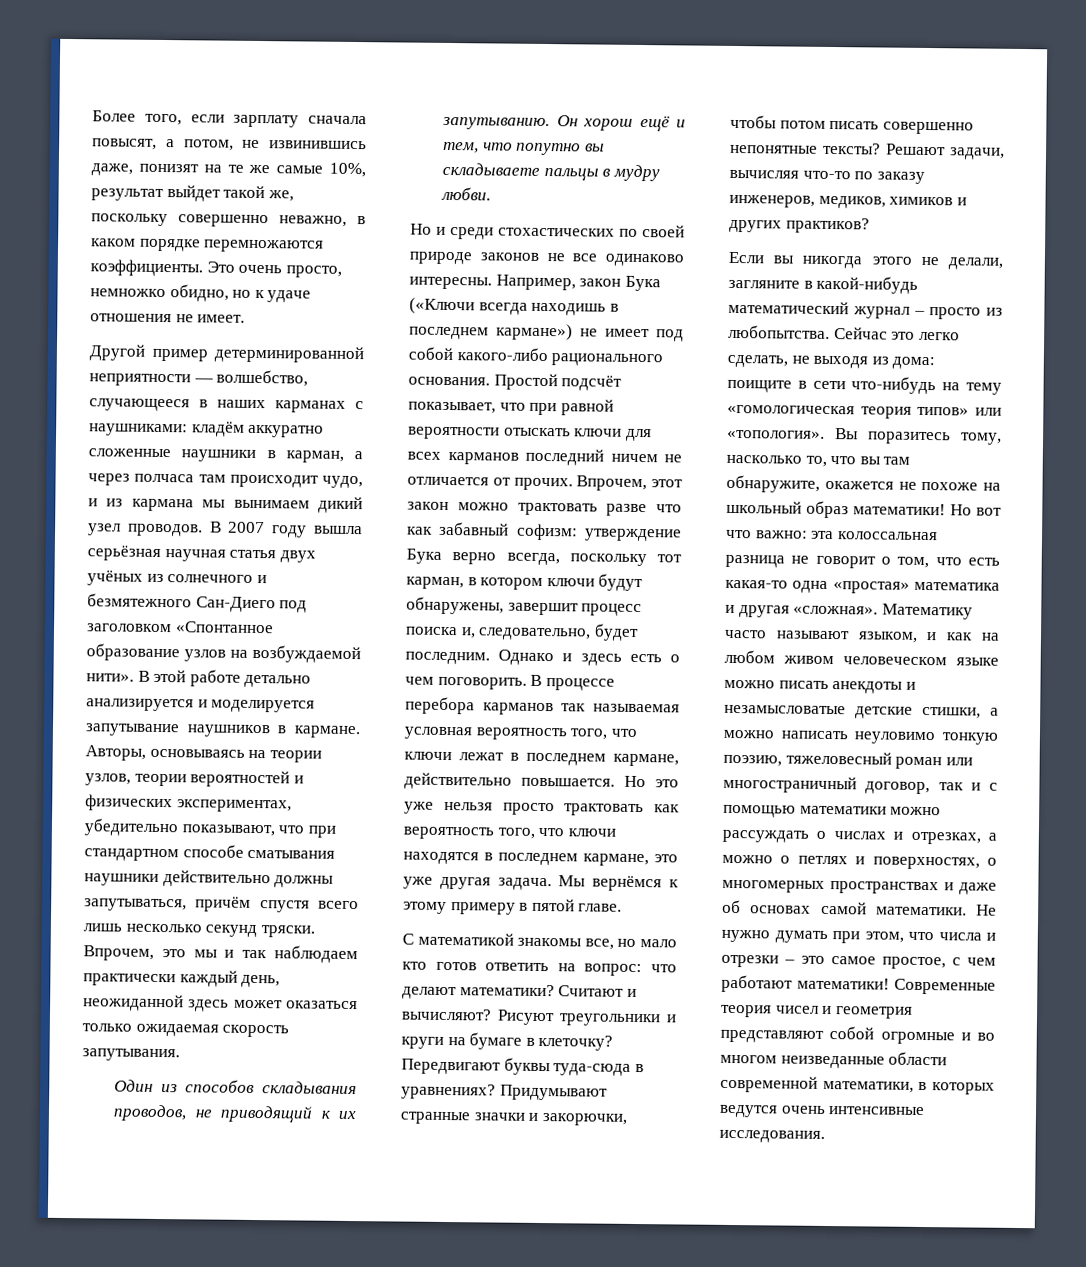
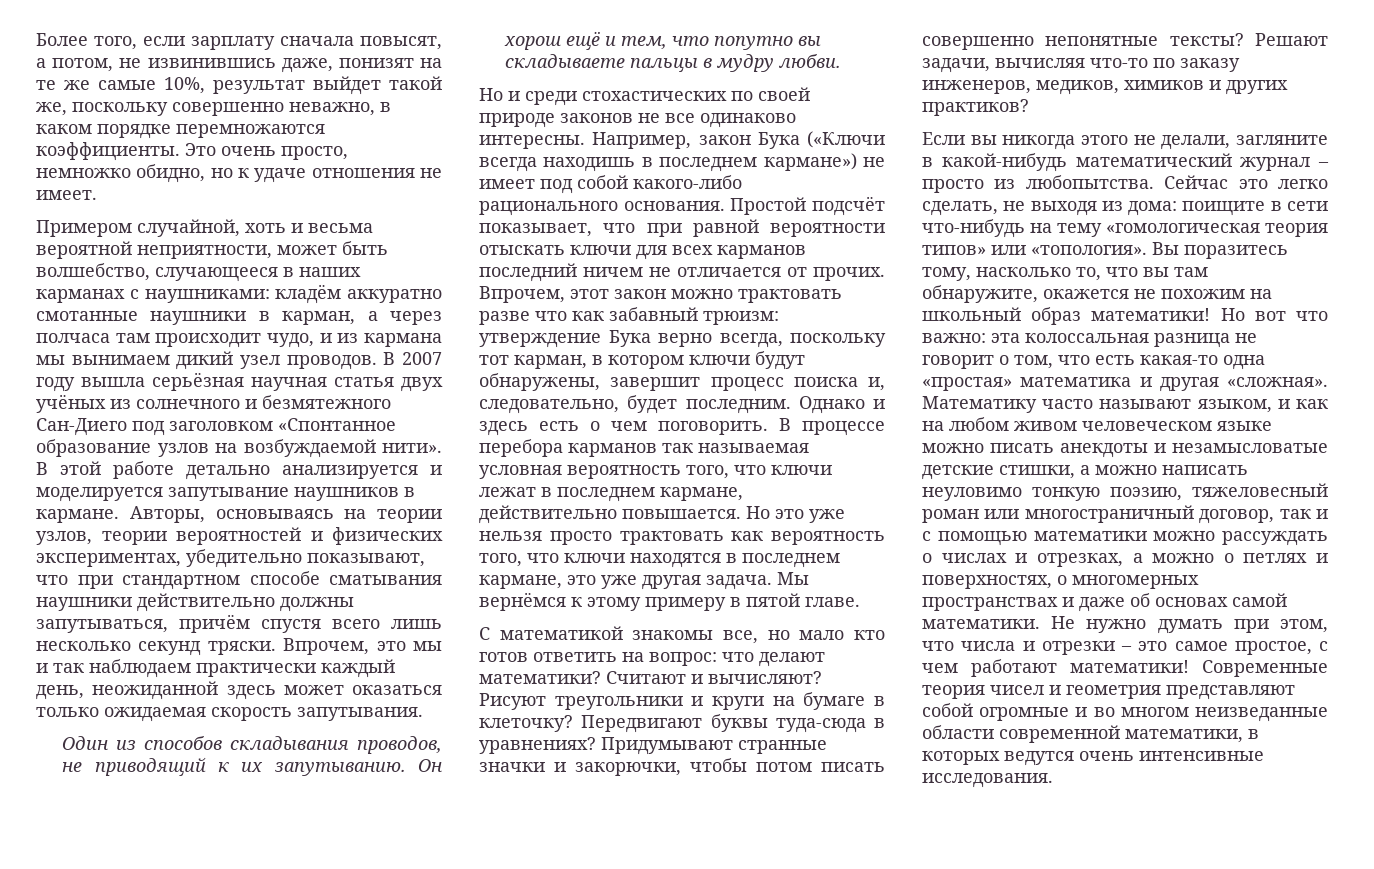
- Другой пример детерминированной неприятности — волшебство, случающееся в наших карманах с наушниками: кладём аккуратно сложенные наушники в карман, а через полчаса там происходит чудо, и из кармана мы вынимаем дикий узел проводов.
+ Примером случайной, хоть и весьма вероятной неприятности, может быть волшебство, случающееся в наших карманах с наушниками: кладём аккуратно смотанные наушники в карман, а через полчаса там происходит чудо, и из кармана мы вынимаем дикий узел проводов.
- Впрочем, этот закон можно трактовать разве что как забавный софизм: утверждение Бука верно всегда, поскольку тот карман, в котором ключи будут обнаружены, завершит процесс поиска и, следовательно, будет последним.
+ Впрочем, этот закон можно трактовать разве что как забавный трюизм: утверждение Бука верно всегда, поскольку тот карман, в котором ключи будут обнаружены, завершит процесс поиска и, следовательно, будет последним.
- Вы поразитесь тому, насколько то, что вы там обнаружите, окажется не похоже на школьный образ математики!
+ Вы поразитесь тому, насколько то, что вы там обнаружите, окажется не похожим на школьный образ математики!

